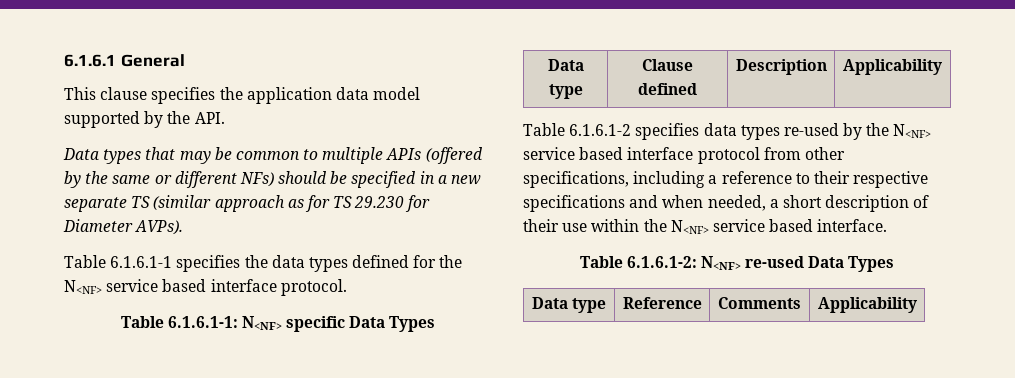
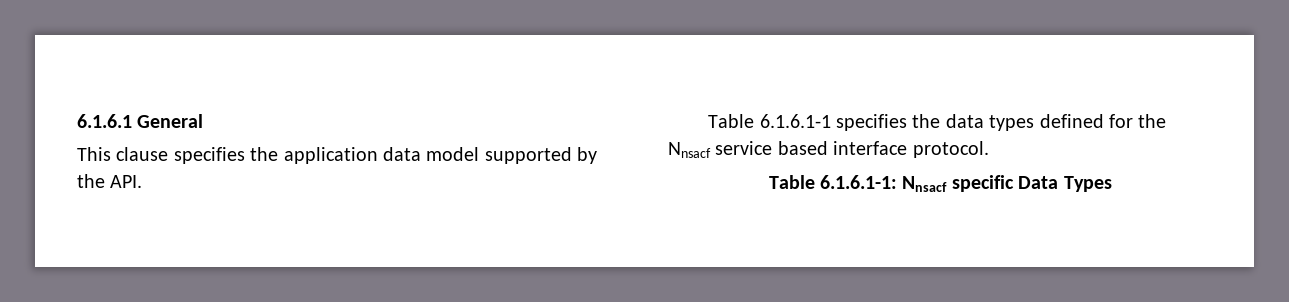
- Data types that may be common to multiple APIs (offered by the same or different NFs) should be specified in a new separate TS (similar approach as for TS 29.230 for Diameter AVPs).
- Table 6.1.6.1-1 specifies the data types defined for the N<NF> service based interface protocol.
+ Table 6.1.6.1-1 specifies the data types defined for the Nnsacf service based interface protocol.
- Table 6.1.6.1-1: N<NF> specific Data Types
+ Table 6.1.6.1-1: Nnsacf specific Data Types
- Data type | Clause defined | Description | Applicability
- Table 6.1.6.1-2 specifies data types re-used by the N<NF> service based interface protocol from other specifications, including a reference to their respective specifications and when needed, a short description of their use within the N<NF> service based interface.
- Table 6.1.6.1-2: N<NF> re-used Data Types
- Data type | Reference | Comments | Applicability

